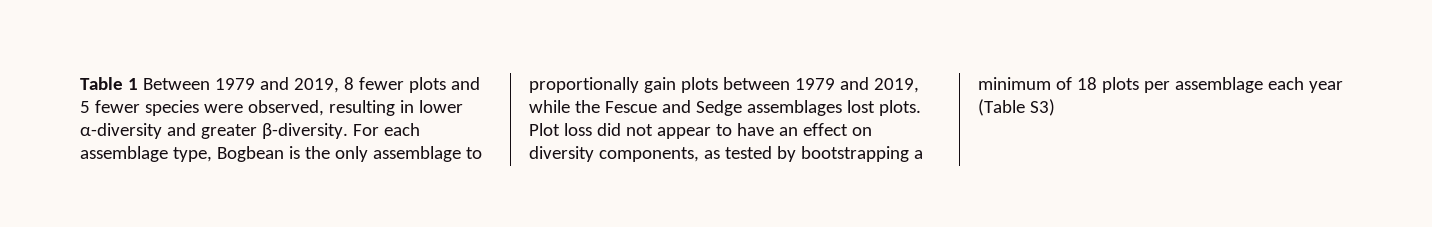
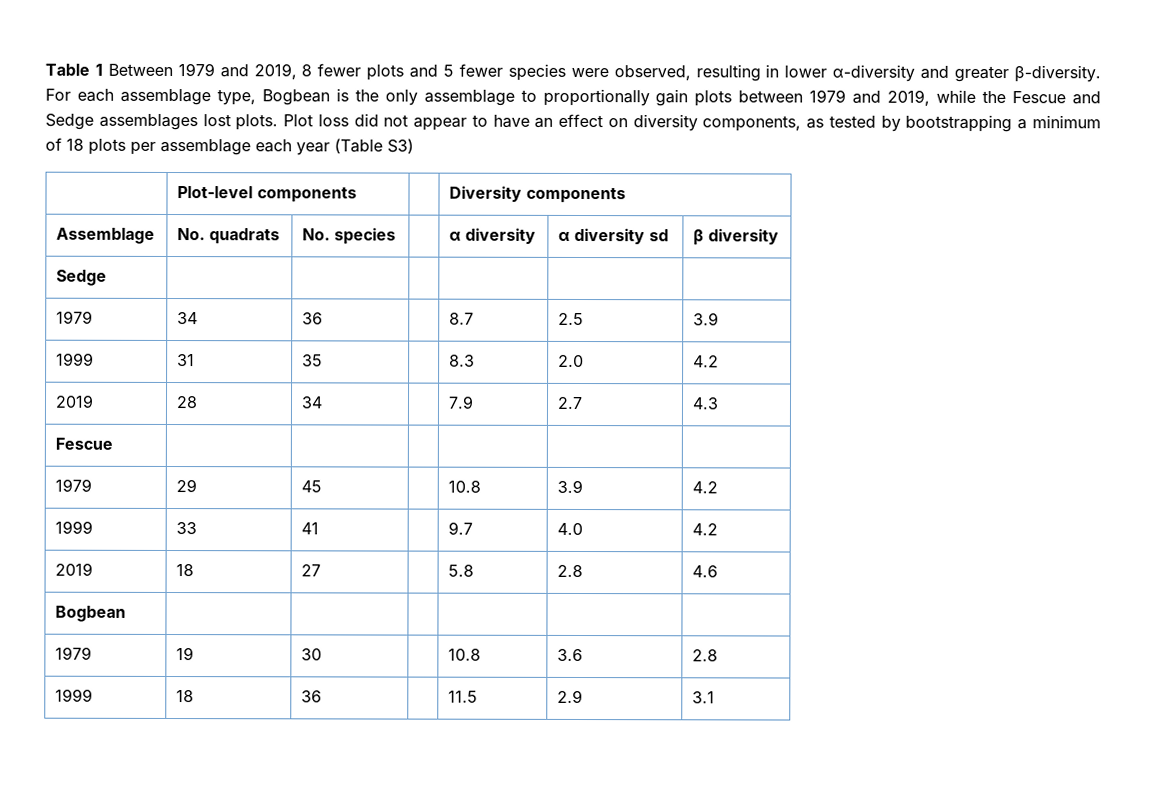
+ | Plot-level components | | Diversity components
+ Assemblage | No. quadrats | No. species | | α diversity | α diversity sd | β diversity
+ Sedge | | | | | |
+ 1979 | 34 | 36 | | 8.7 | 2.5 | 3.9
+ 1999 | 31 | 35 | | 8.3 | 2.0 | 4.2
+ 2019 | 28 | 34 | | 7.9 | 2.7 | 4.3
+ Fescue | | | | | |
+ 1979 | 29 | 45 | | 10.8 | 3.9 | 4.2
+ 1999 | 33 | 41 | | 9.7 | 4.0 | 4.2
+ 2019 | 18 | 27 | | 5.8 | 2.8 | 4.6
+ Bogbean | | | | | |
+ 1979 | 19 | 30 | | 10.8 | 3.6 | 2.8
+ 1999 | 18 | 36 | | 11.5 | 2.9 | 3.1

